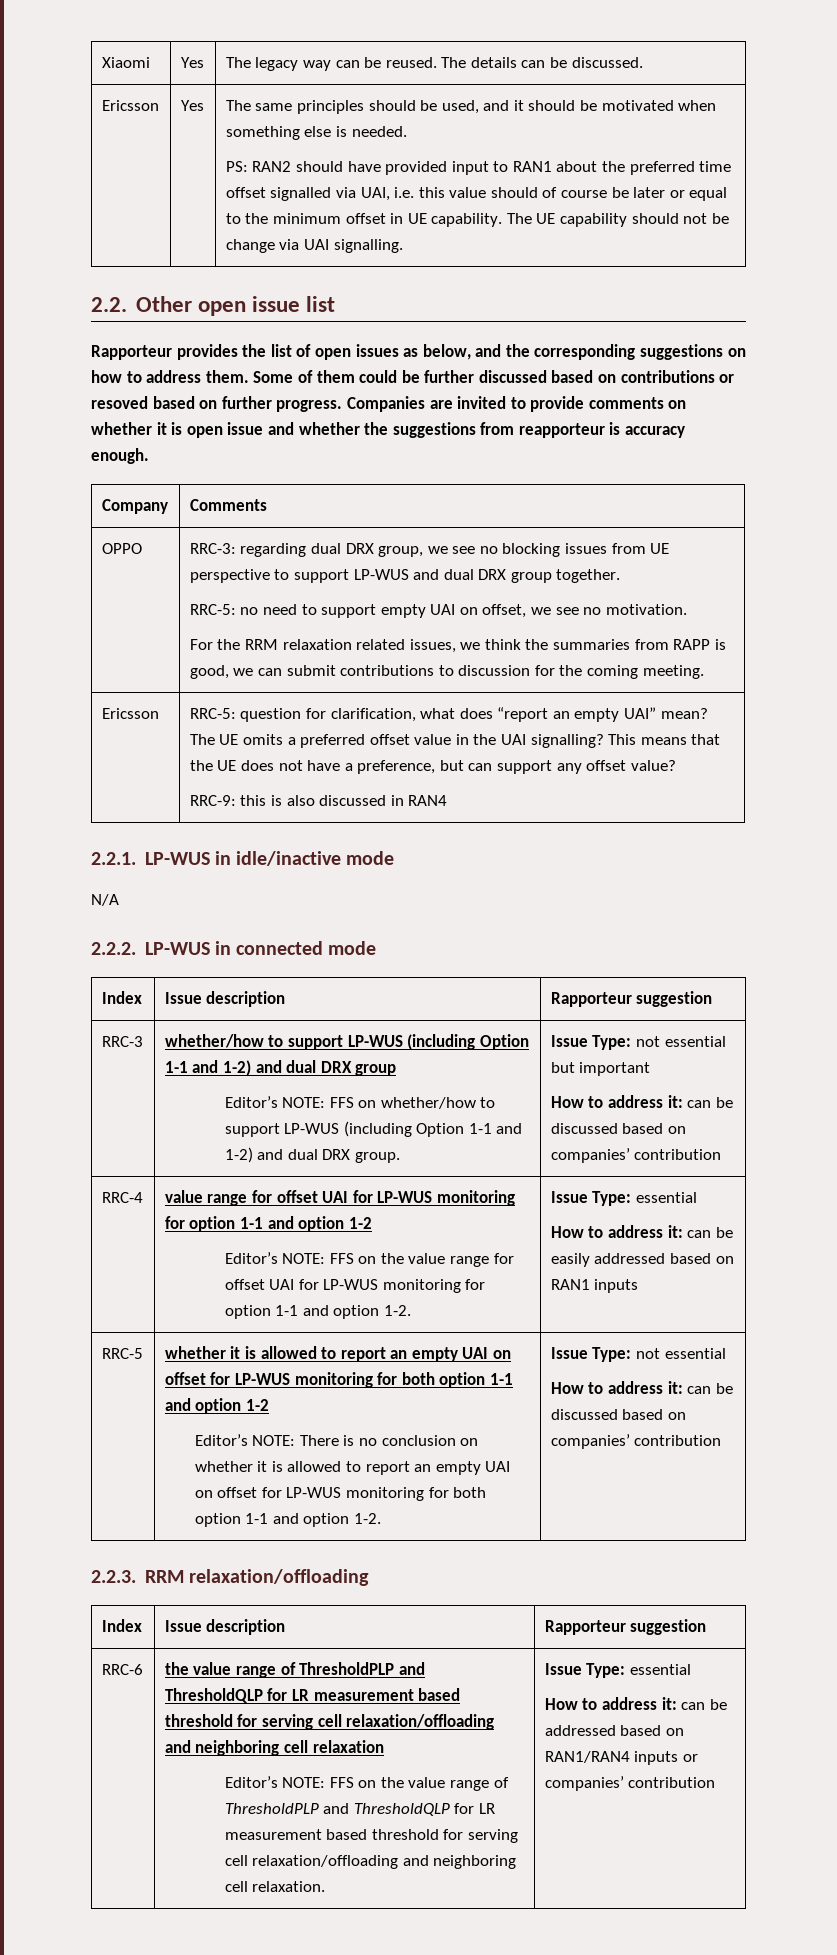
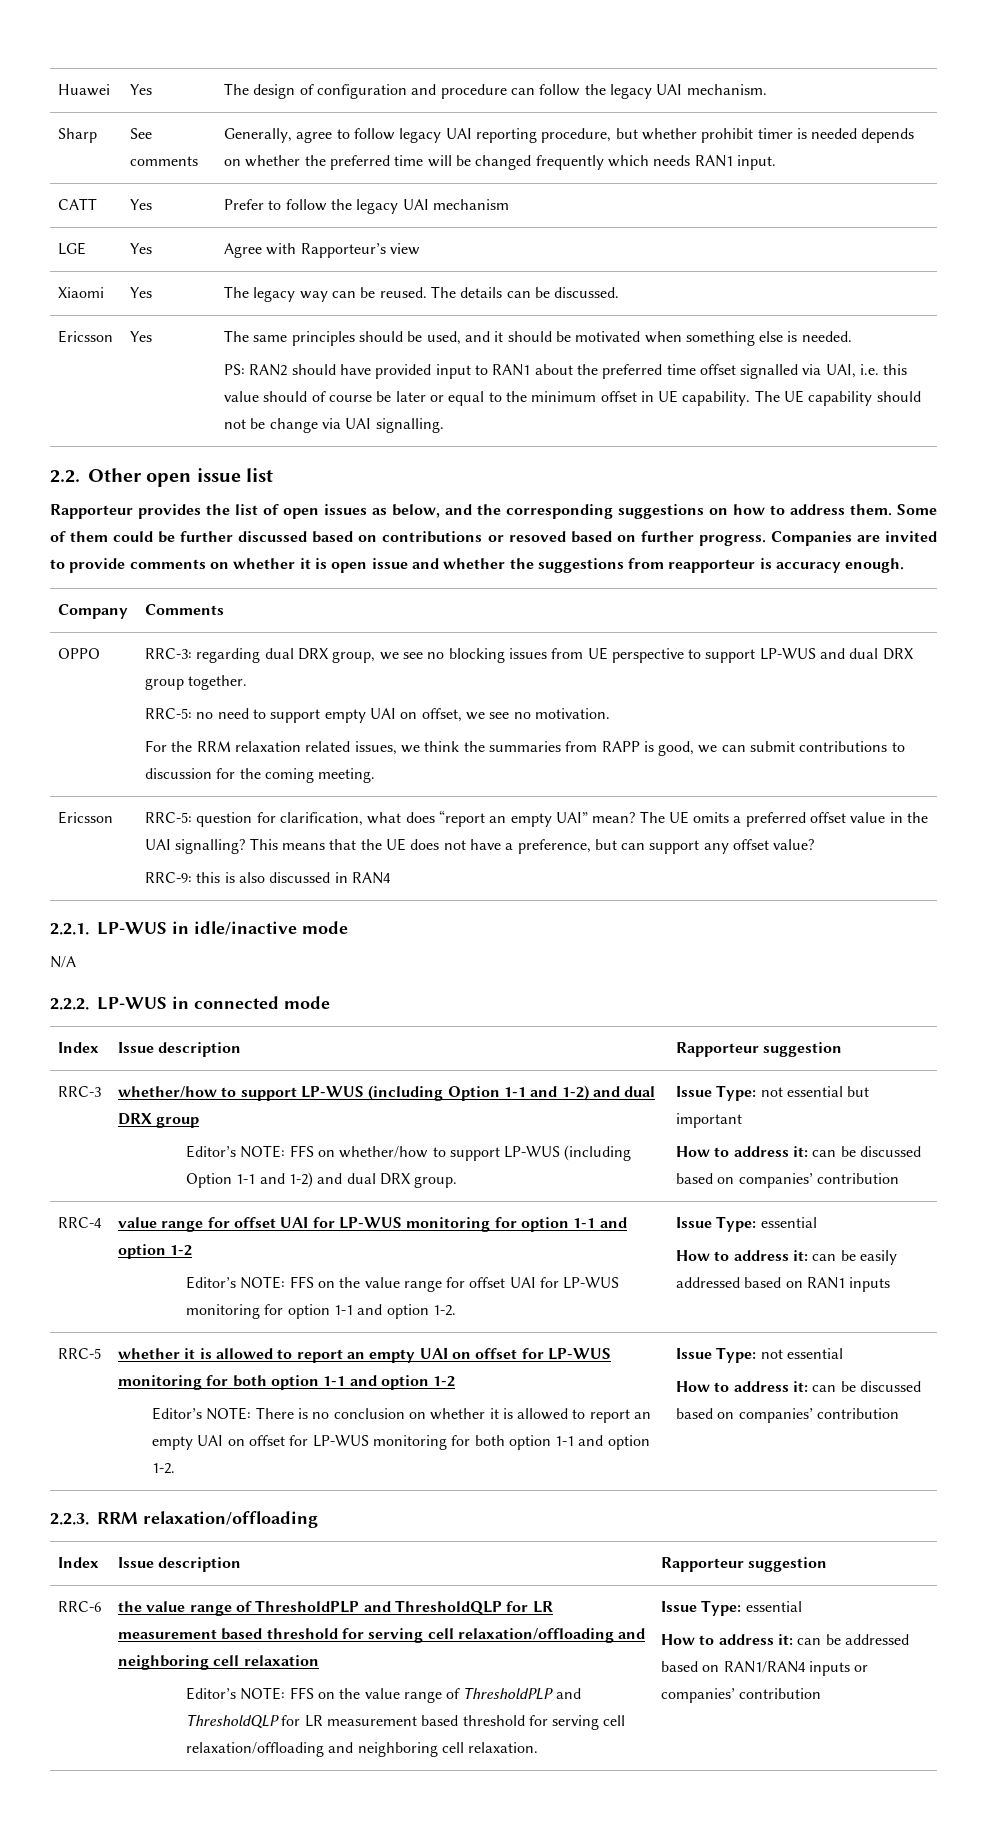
+ Huawei | Yes | The design of configuration and procedure can follow the legacy UAI mechanism.
+ Sharp | See comments | Generally, agree to follow legacy UAI reporting procedure, but whether prohibit timer is needed depends on whether the preferred time will be changed frequently which needs RAN1 input.
+ CATT | Yes | Prefer to follow the legacy UAI mechanism
+ LGE | Yes | Agree with Rapporteur’s view

